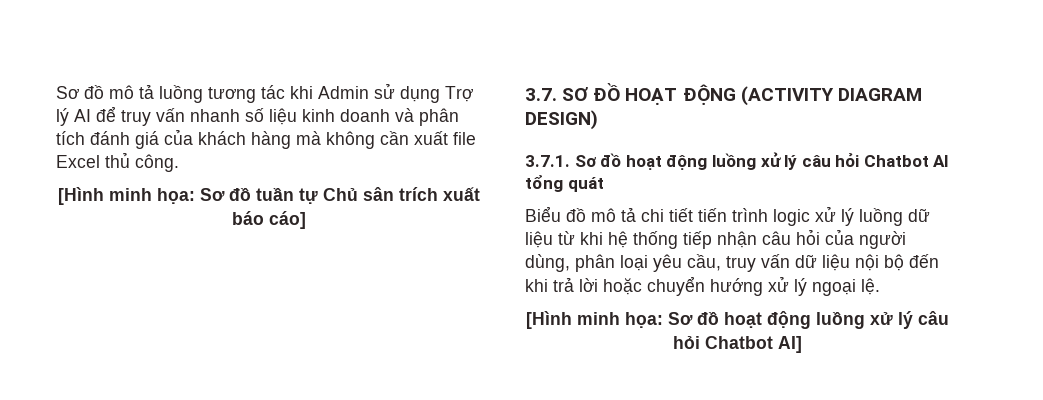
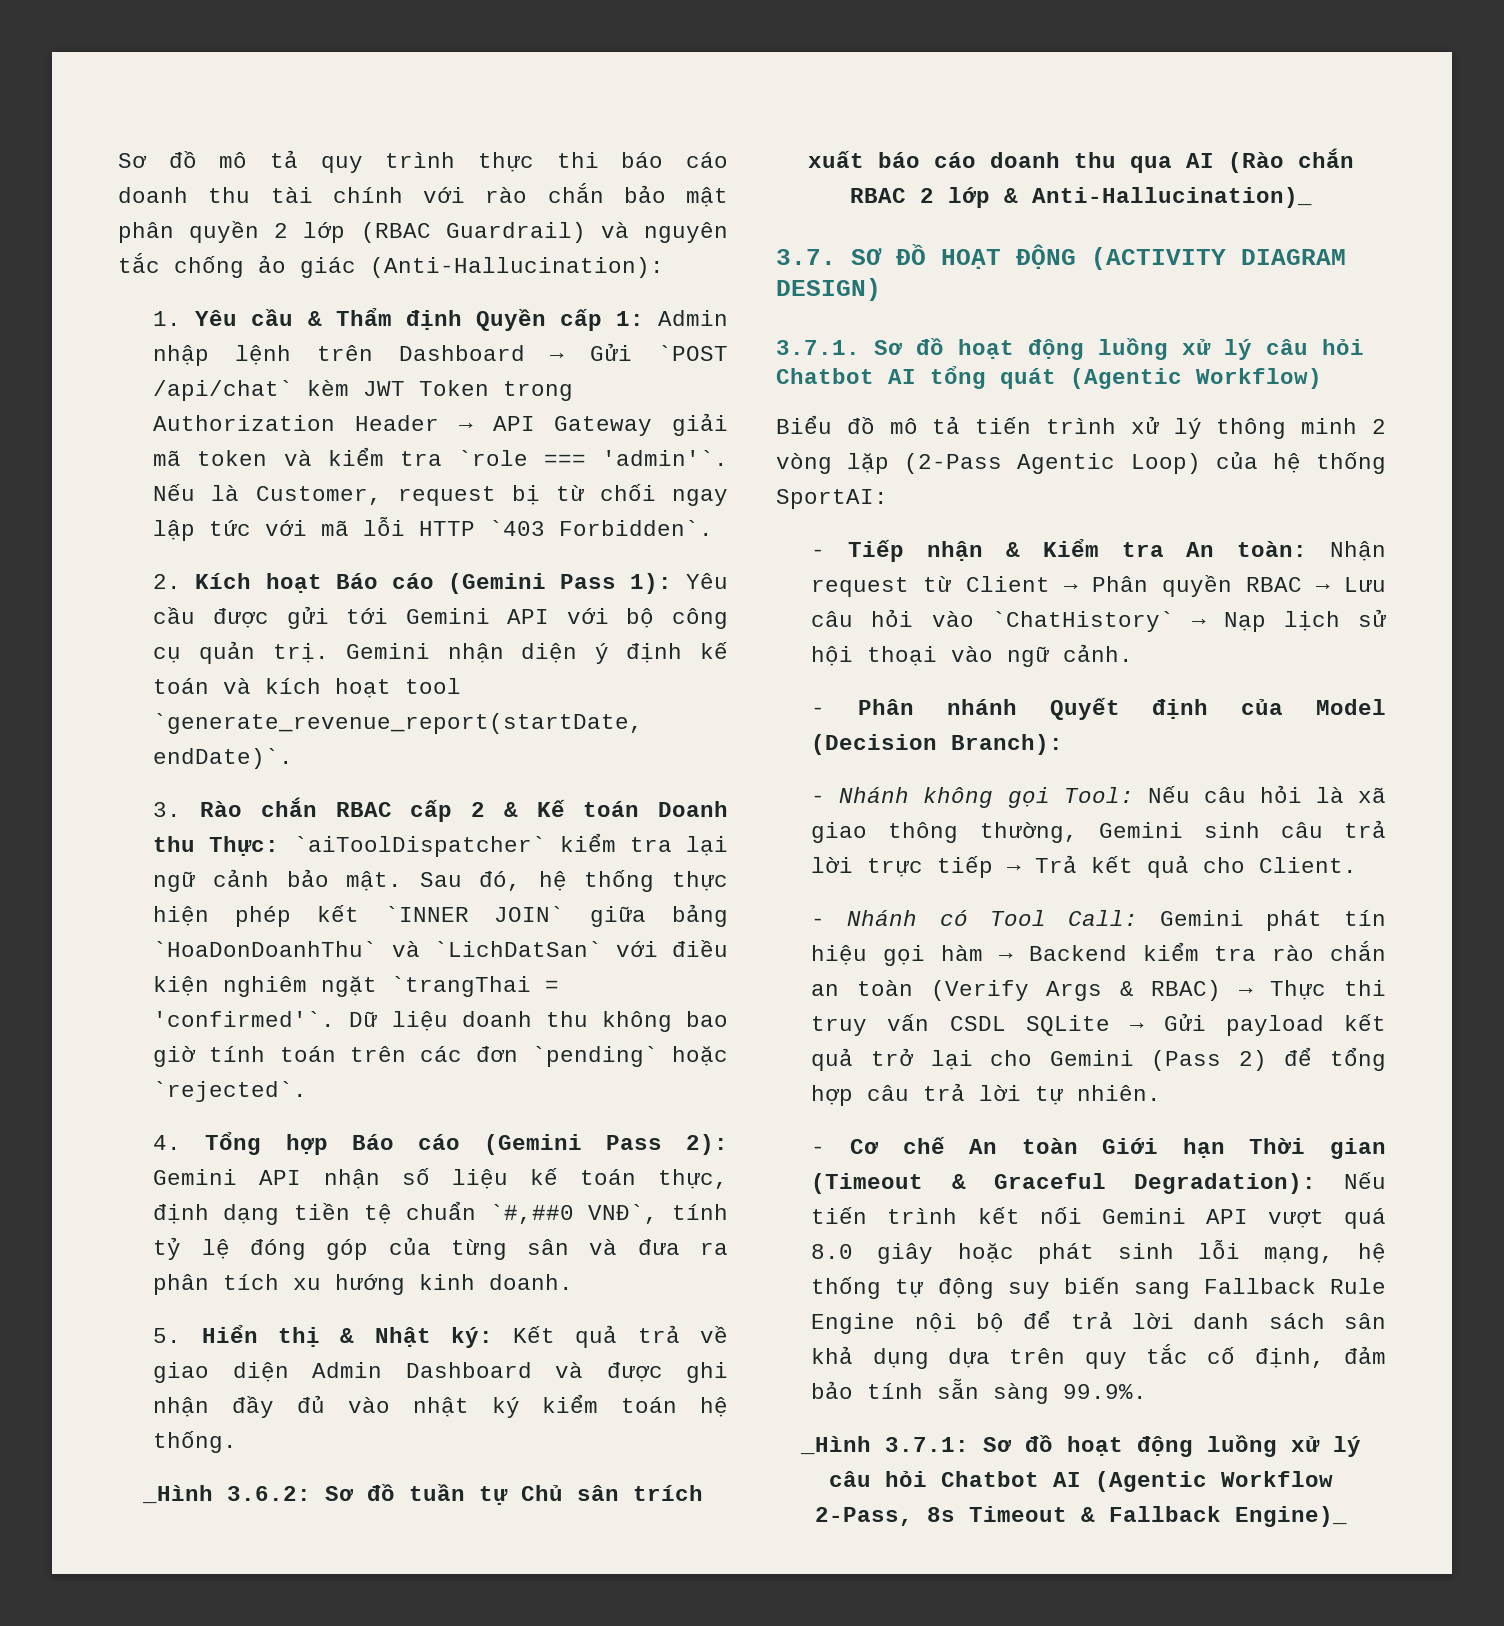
- Sơ đồ mô tả luồng tương tác khi Admin sử dụng Trợ lý AI để truy vấn nhanh số liệu kinh doanh và phân tích đánh giá của khách hàng mà không cần xuất file Excel thủ công.
- [Hình minh họa: Sơ đồ tuần tự Chủ sân trích xuất báo cáo]
+ Sơ đồ mô tả quy trình thực thi báo cáo doanh thu tài chính với rào chắn bảo mật phân quyền 2 lớp (RBAC Guardrail) và nguyên tắc chống ảo giác (Anti-Hallucination):
+ 1. Yêu cầu & Thẩm định Quyền cấp 1: Admin nhập lệnh trên Dashboard → Gửi `POST /api/chat` kèm JWT Token trong Authorization Header → API Gateway giải mã token và kiểm tra `role === 'admin'`. Nếu là Customer, request bị từ chối ngay lập tức với mã lỗi HTTP `403 Forbidden`.
+ 2. Kích hoạt Báo cáo (Gemini Pass 1): Yêu cầu được gửi tới Gemini API với bộ công cụ quản trị. Gemini nhận diện ý định kế toán và kích hoạt tool `generate_revenue_report(startDate, endDate)`.
+ 3. Rào chắn RBAC cấp 2 & Kế toán Doanh thu Thực: `aiToolDispatcher` kiểm tra lại ngữ cảnh bảo mật. Sau đó, hệ thống thực hiện phép kết `INNER JOIN` giữa bảng `HoaDonDoanhThu` và `LichDatSan` với điều kiện nghiêm ngặt `trangThai = 'confirmed'`. Dữ liệu doanh thu không bao giờ tính toán trên các đơn `pending` hoặc `rejected`.
+ 4. Tổng hợp Báo cáo (Gemini Pass 2): Gemini API nhận số liệu kế toán thực, định dạng tiền tệ chuẩn `#,##0 VNĐ`, tính tỷ lệ đóng góp của từng sân và đưa ra phân tích xu hướng kinh doanh.
+ 5. Hiển thị & Nhật ký: Kết quả trả về giao diện Admin Dashboard và được ghi nhận đầy đủ vào nhật ký kiểm toán hệ thống.
+ _Hình 3.6.2: Sơ đồ tuần tự Chủ sân trích xuất báo cáo doanh thu qua AI (Rào chắn RBAC 2 lớp & Anti-Hallucination)_
- 3.7.1. Sơ đồ hoạt động luồng xử lý câu hỏi Chatbot AI tổng quát
+ 3.7.1. Sơ đồ hoạt động luồng xử lý câu hỏi Chatbot AI tổng quát (Agentic Workflow)
- Biểu đồ mô tả chi tiết tiến trình logic xử lý luồng dữ liệu từ khi hệ thống tiếp nhận câu hỏi của người dùng, phân loại yêu cầu, truy vấn dữ liệu nội bộ đến khi trả lời hoặc chuyển hướng xử lý ngoại lệ.
- [Hình minh họa: Sơ đồ hoạt động luồng xử lý câu hỏi Chatbot AI]
+ Biểu đồ mô tả tiến trình xử lý thông minh 2 vòng lặp (2-Pass Agentic Loop) của hệ thống SportAI:
+ - Tiếp nhận & Kiểm tra An toàn: Nhận request từ Client → Phân quyền RBAC → Lưu câu hỏi vào `ChatHistory` → Nạp lịch sử hội thoại vào ngữ cảnh.
+ - Phân nhánh Quyết định của Model (Decision Branch):
+ - Nhánh không gọi Tool: Nếu câu hỏi là xã giao thông thường, Gemini sinh câu trả lời trực tiếp → Trả kết quả cho Client.
+ - Nhánh có Tool Call: Gemini phát tín hiệu gọi hàm → Backend kiểm tra rào chắn an toàn (Verify Args & RBAC) → Thực thi truy vấn CSDL SQLite → Gửi payload kết quả trở lại cho Gemini (Pass 2) để tổng hợp câu trả lời tự nhiên.
+ - Cơ chế An toàn Giới hạn Thời gian (Timeout & Graceful Degradation): Nếu tiến trình kết nối Gemini API vượt quá 8.0 giây hoặc phát sinh lỗi mạng, hệ thống tự động suy biến sang Fallback Rule Engine nội bộ để trả lời danh sách sân khả dụng dựa trên quy tắc cố định, đảm bảo tính sẵn sàng 99.9%.
+ _Hình 3.7.1: Sơ đồ hoạt động luồng xử lý câu hỏi Chatbot AI (Agentic Workflow 2-Pass, 8s Timeout & Fallback Engine)_

